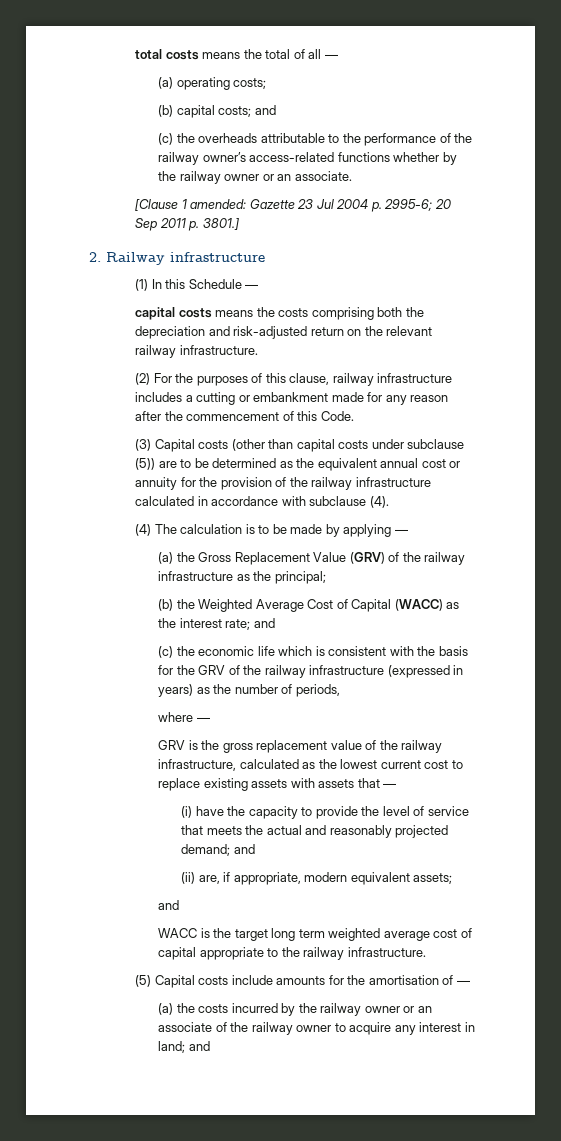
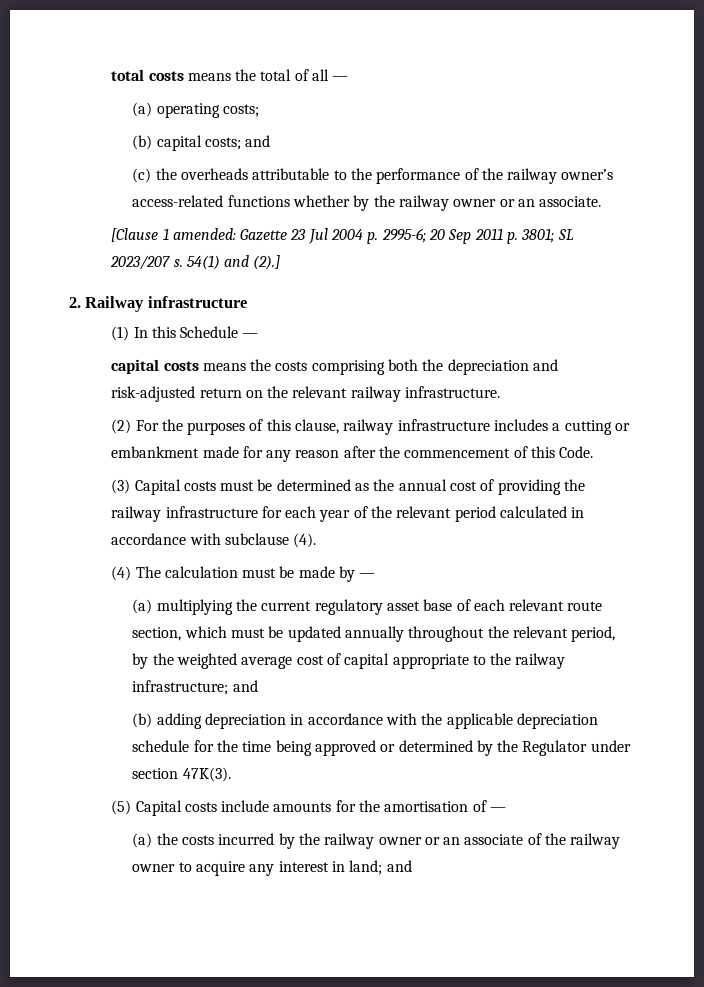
- [Clause 1 amended: Gazette 23 Jul 2004 p. 2995-6; 20 Sep 2011 p. 3801.]
+ [Clause 1 amended: Gazette 23 Jul 2004 p. 2995-6; 20 Sep 2011 p. 3801; SL 2023/207 s. 54(1) and (2).]
- (3) Capital costs (other than capital costs under subclause (5)) are to be determined as the equivalent annual cost or annuity for the provision of the railway infrastructure calculated in accordance with subclause (4).
+ (3) Capital costs must be determined as the annual cost of providing the railway infrastructure for each year of the relevant period calculated in accordance with subclause (4).
- (4) The calculation is to be made by applying —
- (a) the Gross Replacement Value (GRV) of the railway infrastructure as the principal;
- (b) the Weighted Average Cost of Capital (WACC) as the interest rate; and
- (c) the economic life which is consistent with the basis for the GRV of the railway infrastructure (expressed in years) as the number of periods,
- where —
- GRV is the gross replacement value of the railway infrastructure, calculated as the lowest current cost to replace existing assets with assets that —
- (i) have the capacity to provide the level of service that meets the actual and reasonably projected demand; and
- (ii) are, if appropriate, modern equivalent assets;
- and
- WACC is the target long term weighted average cost of capital appropriate to the railway infrastructure.
+ (4) The calculation must be made by —
+ (a) multiplying the current regulatory asset base of each relevant route section, which must be updated annually throughout the relevant period, by the weighted average cost of capital appropriate to the railway infrastructure; and
+ (b) adding depreciation in accordance with the applicable depreciation schedule for the time being approved or determined by the Regulator under section 47K(3).

